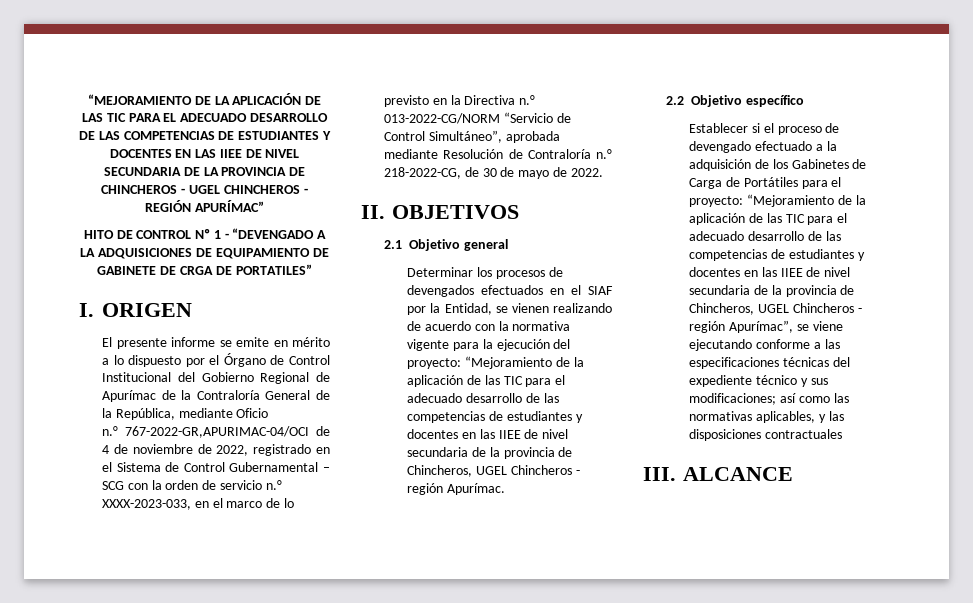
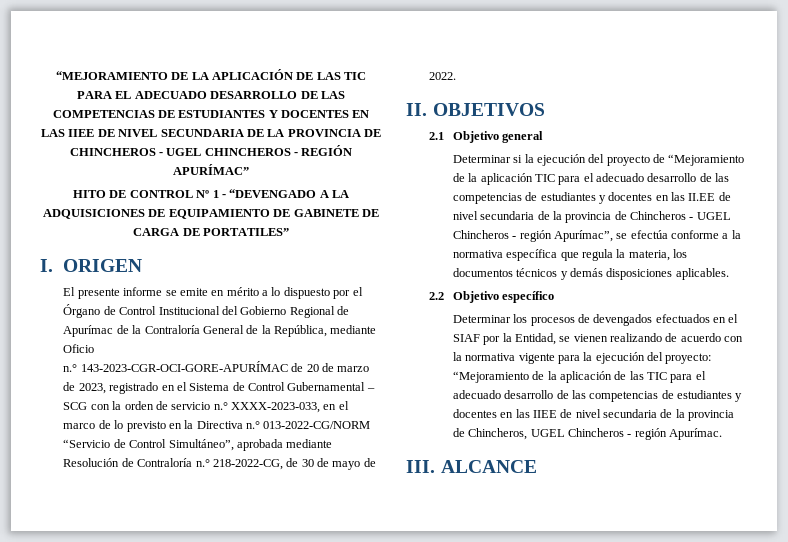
- HITO DE CONTROL Nº 1 - “DEVENGADO A LA ADQUISICIONES DE EQUIPAMIENTO DE GABINETE DE CRGA DE PORTATILES”
+ HITO DE CONTROL Nº 1 - “DEVENGADO A LA ADQUISICIONES DE EQUIPAMIENTO DE GABINETE DE CARGA DE PORTATILES”
- n.° 767-2022-GR,APURIMAC-04/OCI de 4 de noviembre de 2022, registrado en el Sistema de Control Gubernamental – SCG con la orden de servicio n.° XXXX-2023-033, en el marco de lo previsto en la Directiva n.° 013-2022-CG/NORM “Servicio de Control Simultáneo”, aprobada mediante Resolución de Contraloría n.° 218-2022-CG, de 30 de mayo de 2022.
+ n.° 143-2023-CGR-OCI-GORE-APURÍMAC de 20 de marzo de 2023, registrado en el Sistema de Control Gubernamental – SCG con la orden de servicio n.° XXXX-2023-033, en el marco de lo previsto en la Directiva n.° 013-2022-CG/NORM “Servicio de Control Simultáneo”, aprobada mediante Resolución de Contraloría n.° 218-2022-CG, de 30 de mayo de 2022.
+ Determinar si la ejecución del proyecto de “Mejoramiento de la aplicación TIC para el adecuado desarrollo de las competencias de estudiantes y docentes en las II.EE de nivel secundaria de la provincia de Chincheros - UGEL Chincheros - región Apurímac”, se efectúa conforme a la normativa específica que regula la materia, los documentos técnicos y demás disposiciones aplicables.
+ 2.2 Objetivo específico
- 2.2 Objetivo específico
- Establecer si el proceso de devengado efectuado a la adquisición de los Gabinetes de Carga de Portátiles para el proyecto: “Mejoramiento de la aplicación de las TIC para el adecuado desarrollo de las competencias de estudiantes y docentes en las IIEE de nivel secundaria de la provincia de Chincheros, UGEL Chincheros - región Apurímac”, se viene ejecutando conforme a las especificaciones técnicas del expediente técnico y sus modificaciones; así como las normativas aplicables, y las disposiciones contractuales

